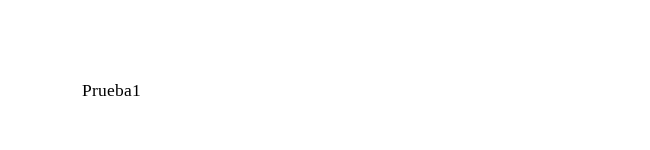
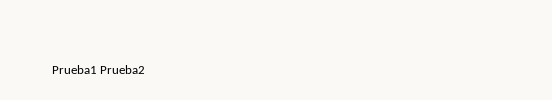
- Prueba1
+ Prueba1 Prueba2

